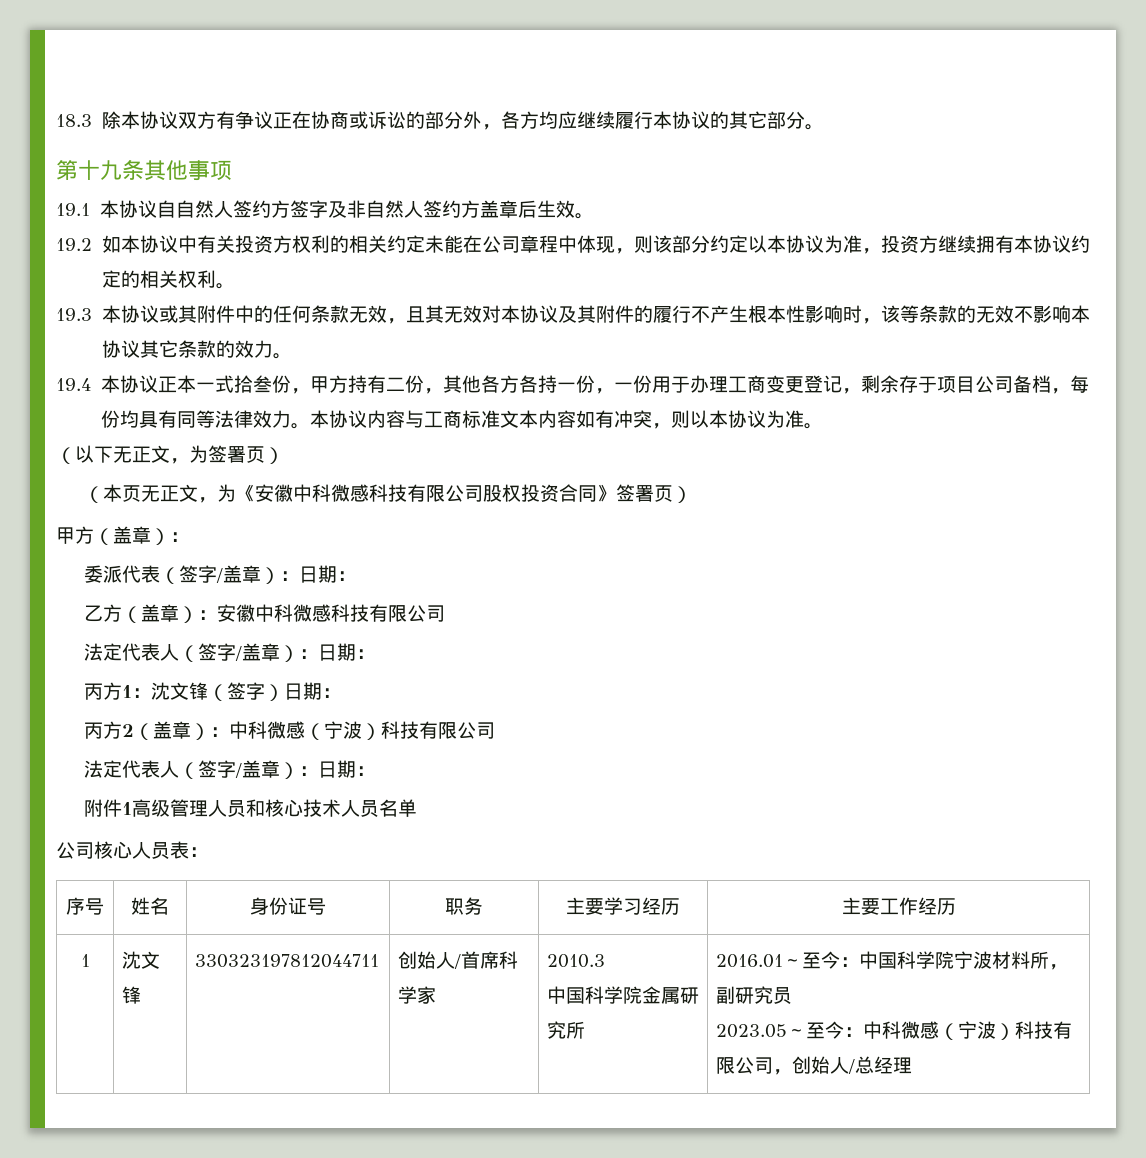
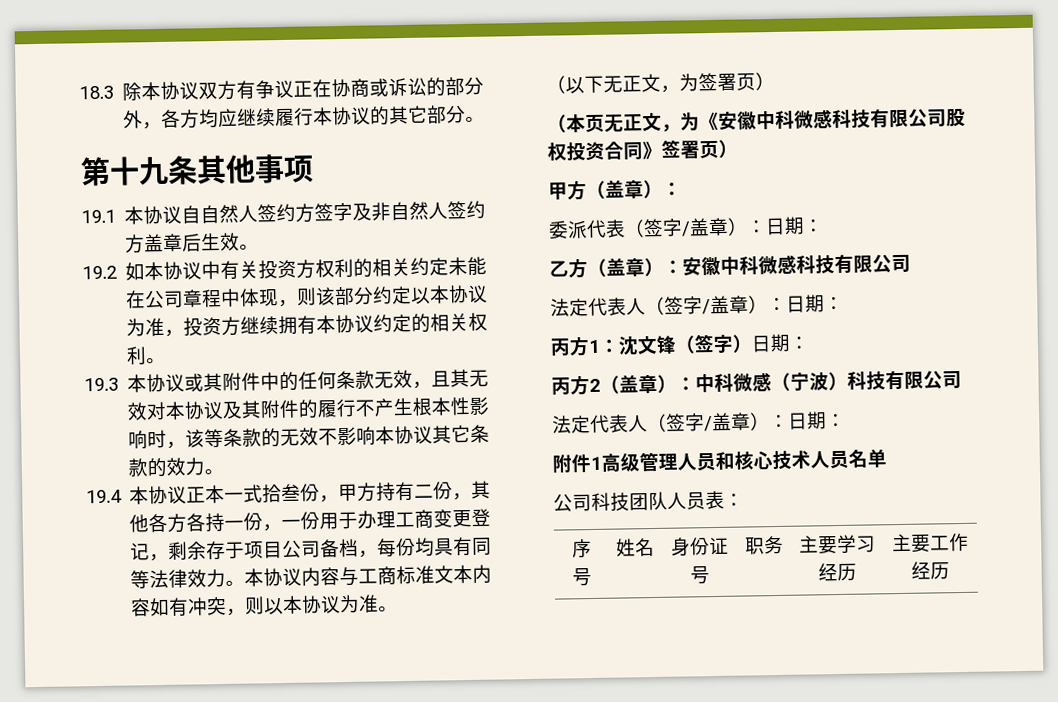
- 公司核心人员表：
+ 公司科技团队人员表：
- 1 | 沈文锋 | 330323197812044711 | 创始人/首席科学家 | 2010.3
- 中国科学院金属研究所 | 2016.01～至今：中国科学院宁波材料所，副研究员
- 2023.05～至今：中科微感（宁波）科技有限公司，创始人/总经理

